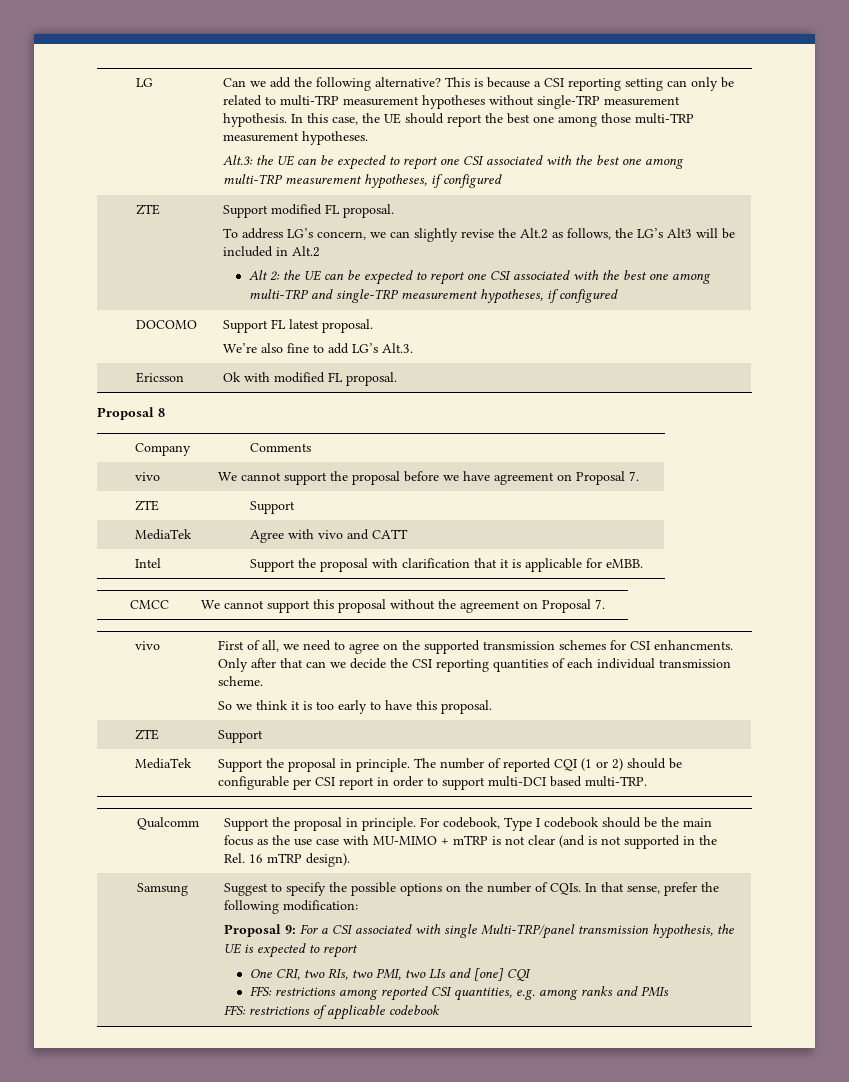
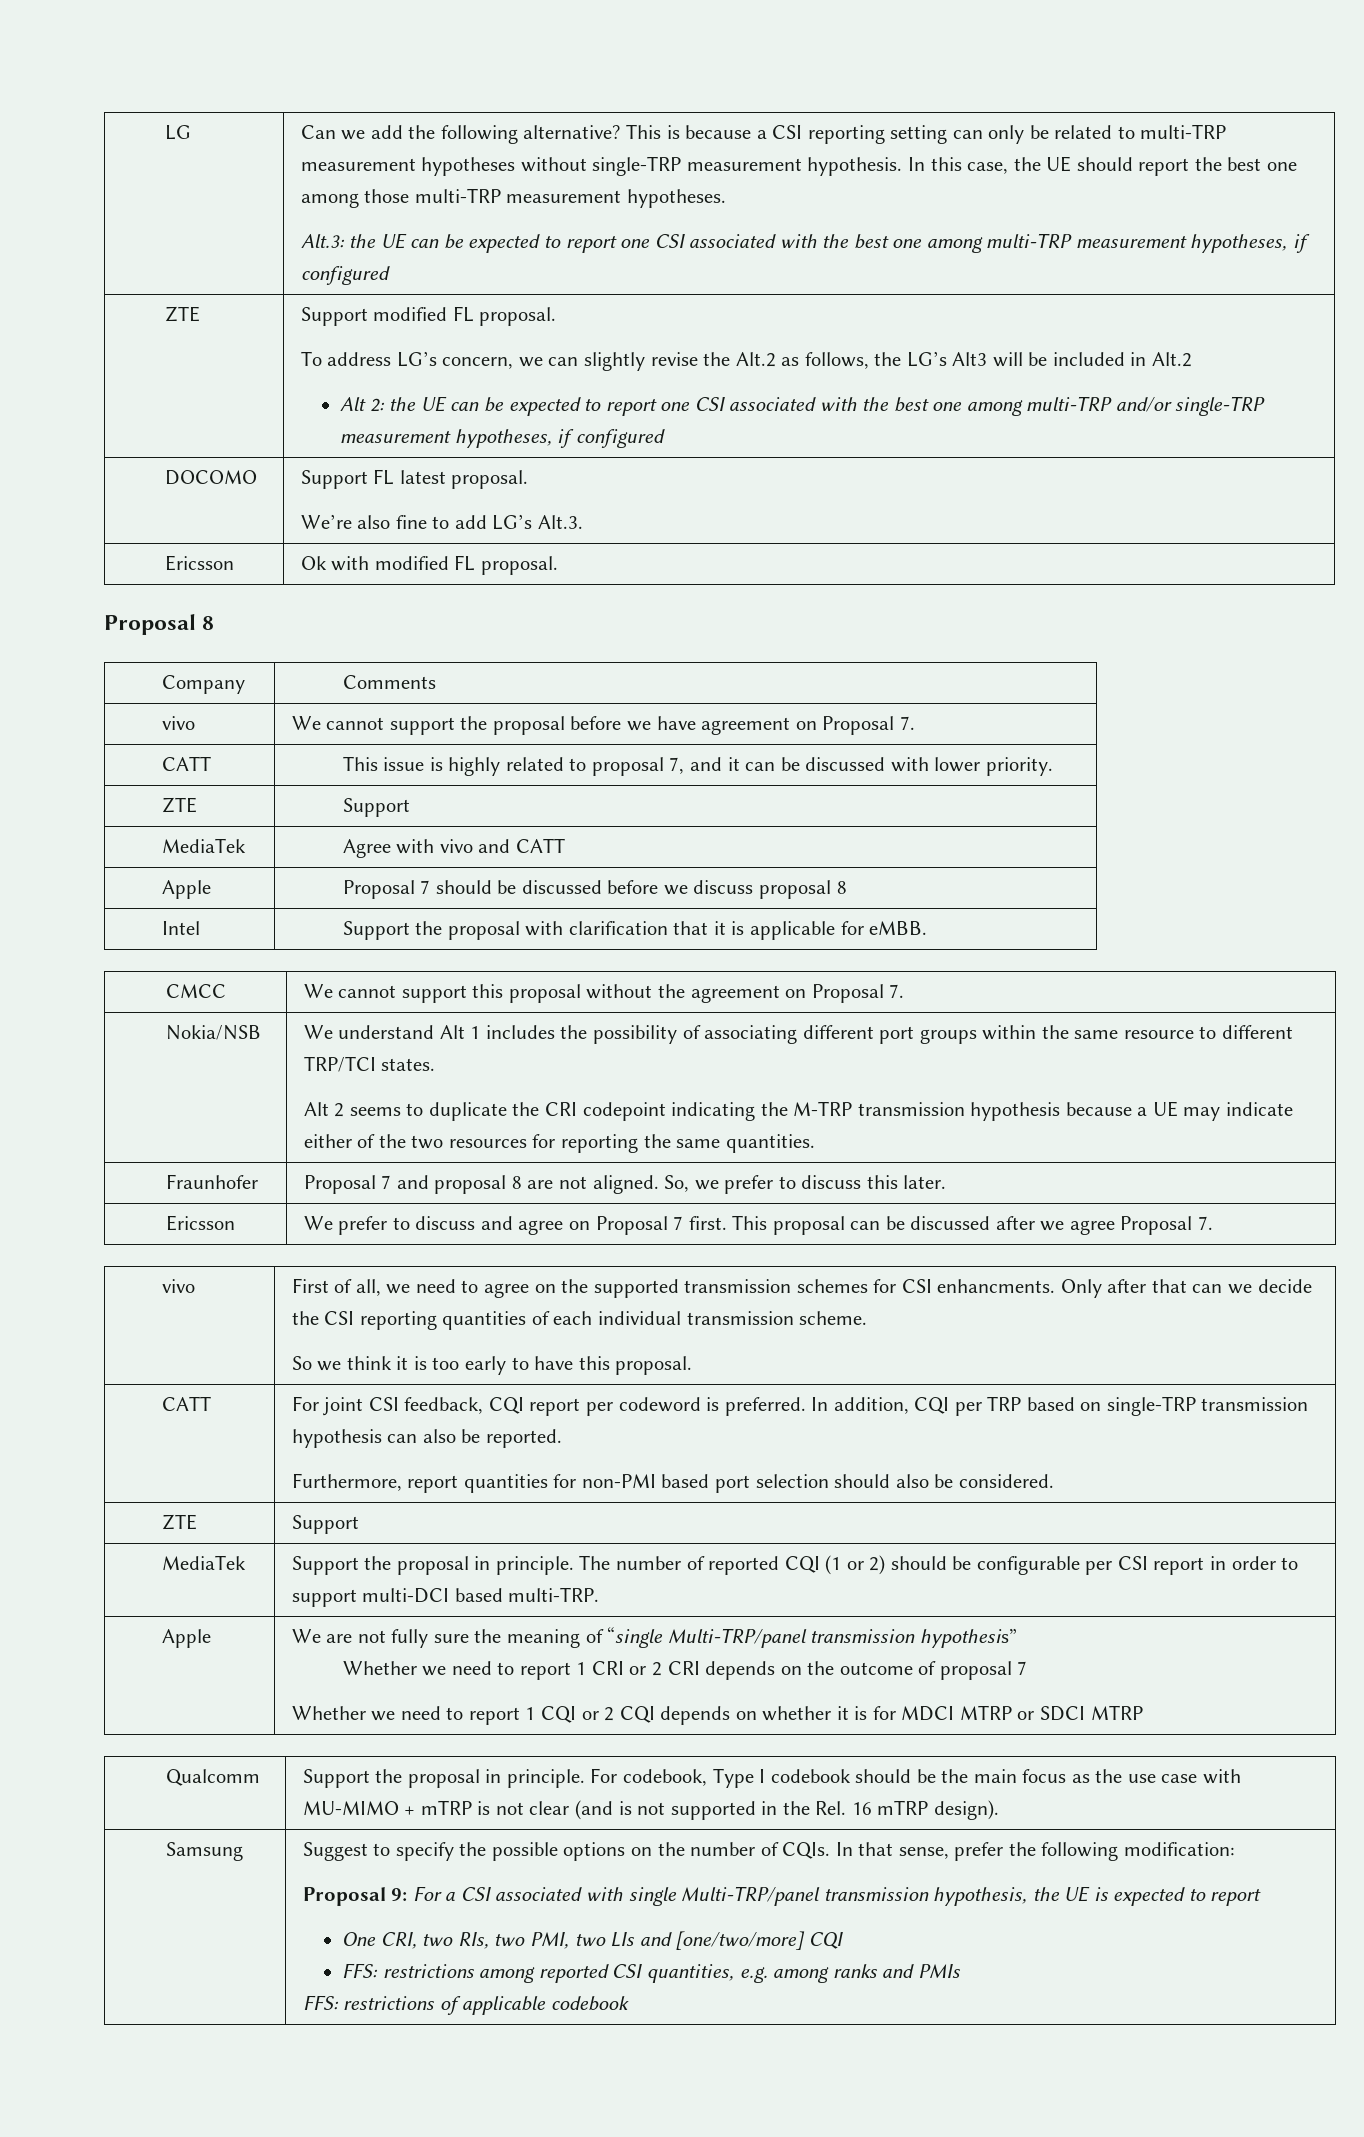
- Alt 2: the UE can be expected to report one CSI associated with the best one among multi-TRP and single-TRP measurement hypotheses, if configured
+ Alt 2: the UE can be expected to report one CSI associated with the best one among multi-TRP and/or single-TRP measurement hypotheses, if configured
+ CATT | This issue is highly related to proposal 7, and it can be discussed with lower priority.
+ Apple | Proposal 7 should be discussed before we discuss proposal 8
+ Nokia/NSB | We understand Alt 1 includes the possibility of associating different port groups within the same resource to different TRP/TCI states.
+ Alt 2 seems to duplicate the CRI codepoint indicating the M-TRP transmission hypothesis because a UE may indicate either of the two resources for reporting the same quantities.
+ Fraunhofer | Proposal 7 and proposal 8 are not aligned. So, we prefer to discuss this later.
+ Ericsson | We prefer to discuss and agree on Proposal 7 first. This proposal can be discussed after we agree Proposal 7.
+ CATT | For joint CSI feedback, CQI report per codeword is preferred. In addition, CQI per TRP based on single-TRP transmission hypothesis can also be reported.
+ Furthermore, report quantities for non-PMI based port selection should also be considered.
+ Apple | We are not fully sure the meaning of “single Multi-TRP/panel transmission hypothesis”
+ Whether we need to report 1 CRI or 2 CRI depends on the outcome of proposal 7
+ Whether we need to report 1 CQI or 2 CQI depends on whether it is for MDCI MTRP or SDCI MTRP
- One CRI, two RIs, two PMI, two LIs and [one] CQI
+ One CRI, two RIs, two PMI, two LIs and [one/two/more] CQI

